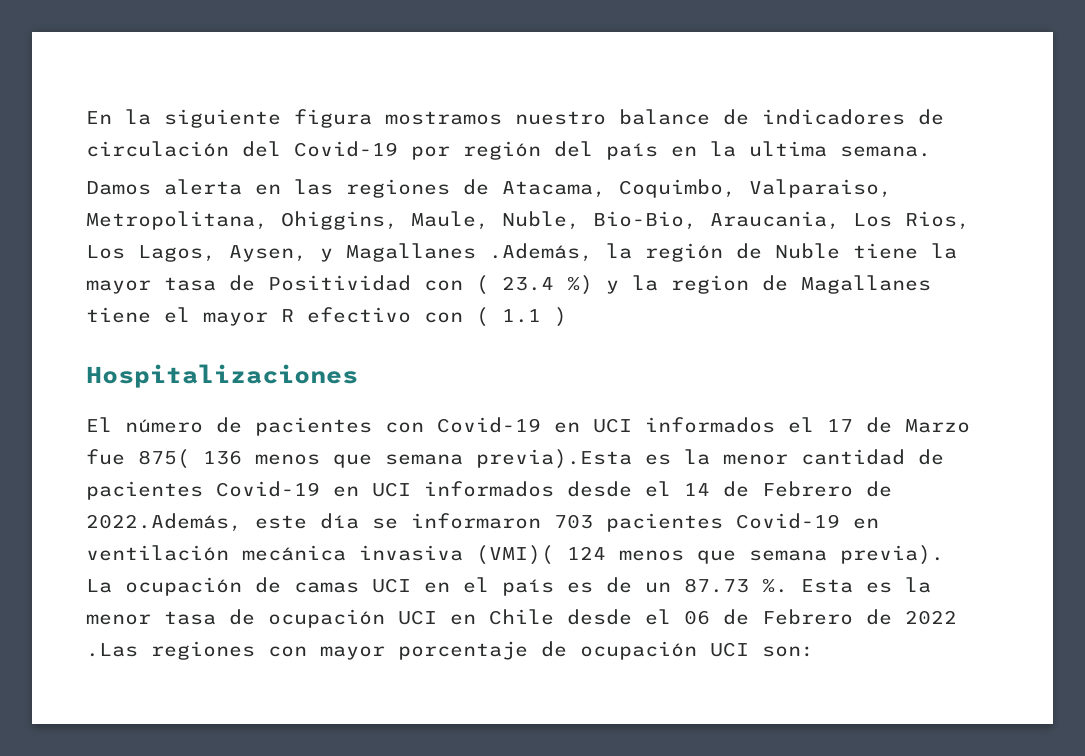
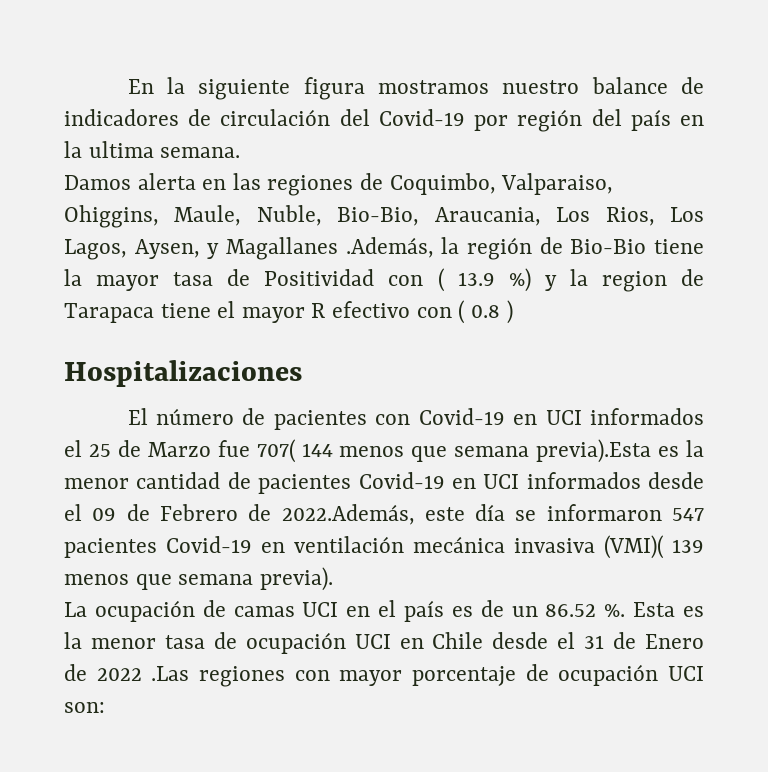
- Damos alerta en las regiones de Atacama, Coquimbo, Valparaiso, Metropolitana, Ohiggins, Maule, Nuble, Bio-Bio, Araucania, Los Rios, Los Lagos, Aysen, y Magallanes .Además, la región de Nuble tiene la mayor tasa de Positividad con ( 23.4 %) y la region de Magallanes tiene el mayor R efectivo con ( 1.1 )
+ Damos alerta en las regiones de Coquimbo, Valparaiso, Ohiggins, Maule, Nuble, Bio-Bio, Araucania, Los Rios, Los Lagos, Aysen, y Magallanes .Además, la región de Bio-Bio tiene la mayor tasa de Positividad con ( 13.9 %) y la region de Tarapaca tiene el mayor R efectivo con ( 0.8 )
- El número de pacientes con Covid-19 en UCI informados el 17 de Marzo fue 875( 136 menos que semana previa).Esta es la menor cantidad de pacientes Covid-19 en UCI informados desde el 14 de Febrero de 2022.Además, este día se informaron 703 pacientes Covid-19 en ventilación mecánica invasiva (VMI)( 124 menos que semana previa).
+ El número de pacientes con Covid-19 en UCI informados el 25 de Marzo fue 707( 144 menos que semana previa).Esta es la menor cantidad de pacientes Covid-19 en UCI informados desde el 09 de Febrero de 2022.Además, este día se informaron 547 pacientes Covid-19 en ventilación mecánica invasiva (VMI)( 139 menos que semana previa).
- La ocupación de camas UCI en el país es de un 87.73 %.
+ La ocupación de camas UCI en el país es de un 86.52 %.
- Esta es la menor tasa de ocupación UCI en Chile desde el 06 de Febrero de 2022 .Las regiones con mayor porcentaje de ocupación UCI son:
+ Esta es la menor tasa de ocupación UCI en Chile desde el 31 de Enero de 2022 .Las regiones con mayor porcentaje de ocupación UCI son:

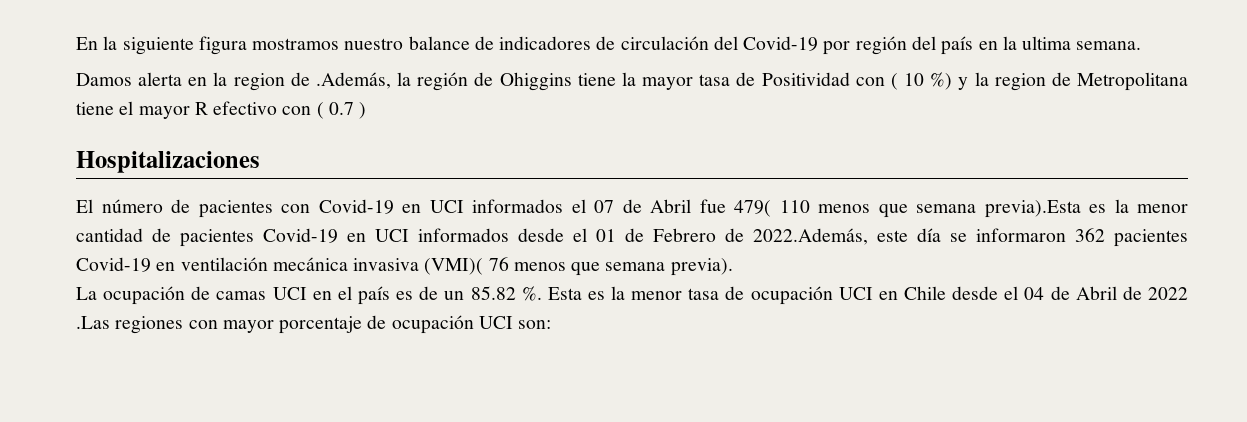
- Damos alerta en las regiones de Coquimbo, Valparaiso, Ohiggins, Maule, Nuble, Bio-Bio, Araucania, Los Rios, Los Lagos, Aysen, y Magallanes .Además, la región de Bio-Bio tiene la mayor tasa de Positividad con ( 13.9 %) y la region de Tarapaca tiene el mayor R efectivo con ( 0.8 )
+ Damos alerta en la region de .Además, la región de Ohiggins tiene la mayor tasa de Positividad con ( 10 %) y la region de Metropolitana tiene el mayor R efectivo con ( 0.7 )
- El número de pacientes con Covid-19 en UCI informados el 25 de Marzo fue 707( 144 menos que semana previa).Esta es la menor cantidad de pacientes Covid-19 en UCI informados desde el 09 de Febrero de 2022.Además, este día se informaron 547 pacientes Covid-19 en ventilación mecánica invasiva (VMI)( 139 menos que semana previa).
+ El número de pacientes con Covid-19 en UCI informados el 07 de Abril fue 479( 110 menos que semana previa).Esta es la menor cantidad de pacientes Covid-19 en UCI informados desde el 01 de Febrero de 2022.Además, este día se informaron 362 pacientes Covid-19 en ventilación mecánica invasiva (VMI)( 76 menos que semana previa).
- La ocupación de camas UCI en el país es de un 86.52 %.
+ La ocupación de camas UCI en el país es de un 85.82 %.
- Esta es la menor tasa de ocupación UCI en Chile desde el 31 de Enero de 2022 .Las regiones con mayor porcentaje de ocupación UCI son:
+ Esta es la menor tasa de ocupación UCI en Chile desde el 04 de Abril de 2022 .Las regiones con mayor porcentaje de ocupación UCI son:

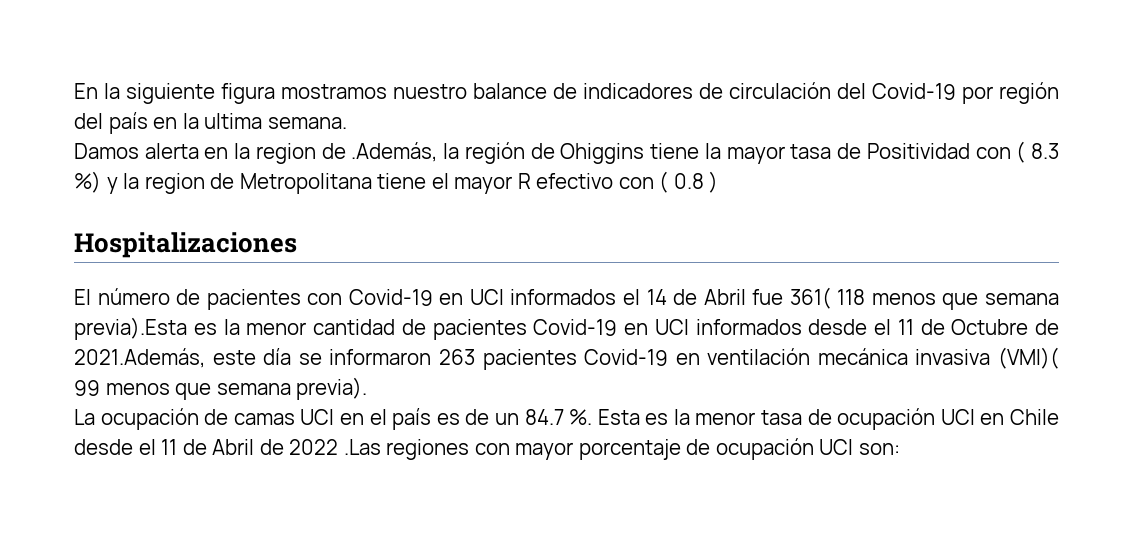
- Damos alerta en la region de .Además, la región de Ohiggins tiene la mayor tasa de Positividad con ( 10 %) y la region de Metropolitana tiene el mayor R efectivo con ( 0.7 )
+ Damos alerta en la region de .Además, la región de Ohiggins tiene la mayor tasa de Positividad con ( 8.3 %) y la region de Metropolitana tiene el mayor R efectivo con ( 0.8 )
- El número de pacientes con Covid-19 en UCI informados el 07 de Abril fue 479( 110 menos que semana previa).Esta es la menor cantidad de pacientes Covid-19 en UCI informados desde el 01 de Febrero de 2022.Además, este día se informaron 362 pacientes Covid-19 en ventilación mecánica invasiva (VMI)( 76 menos que semana previa).
+ El número de pacientes con Covid-19 en UCI informados el 14 de Abril fue 361( 118 menos que semana previa).Esta es la menor cantidad de pacientes Covid-19 en UCI informados desde el 11 de Octubre de 2021.Además, este día se informaron 263 pacientes Covid-19 en ventilación mecánica invasiva (VMI)( 99 menos que semana previa).
- La ocupación de camas UCI en el país es de un 85.82 %.
+ La ocupación de camas UCI en el país es de un 84.7 %.
- Esta es la menor tasa de ocupación UCI en Chile desde el 04 de Abril de 2022 .Las regiones con mayor porcentaje de ocupación UCI son:
+ Esta es la menor tasa de ocupación UCI en Chile desde el 11 de Abril de 2022 .Las regiones con mayor porcentaje de ocupación UCI son:

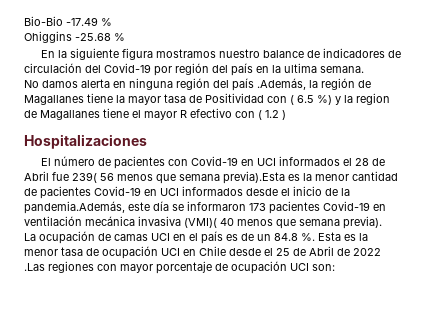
+ Bio-Bio -17.49 %
+ Ohiggins -25.68 %
- Damos alerta en la region de .Además, la región de Ohiggins tiene la mayor tasa de Positividad con ( 8.3 %) y la region de Metropolitana tiene el mayor R efectivo con ( 0.8 )
+ No damos alerta en ninguna región del país .Además, la región de Magallanes tiene la mayor tasa de Positividad con ( 6.5 %) y la region de Magallanes tiene el mayor R efectivo con ( 1.2 )
- El número de pacientes con Covid-19 en UCI informados el 14 de Abril fue 361( 118 menos que semana previa).Esta es la menor cantidad de pacientes Covid-19 en UCI informados desde el 11 de Octubre de 2021.Además, este día se informaron 263 pacientes Covid-19 en ventilación mecánica invasiva (VMI)( 99 menos que semana previa).
+ El número de pacientes con Covid-19 en UCI informados el 28 de Abril fue 239( 56 menos que semana previa).Esta es la menor cantidad de pacientes Covid-19 en UCI informados desde el inicio de la pandemia.Además, este día se informaron 173 pacientes Covid-19 en ventilación mecánica invasiva (VMI)( 40 menos que semana previa).
- La ocupación de camas UCI en el país es de un 84.7 %.
+ La ocupación de camas UCI en el país es de un 84.8 %.
- Esta es la menor tasa de ocupación UCI en Chile desde el 11 de Abril de 2022 .Las regiones con mayor porcentaje de ocupación UCI son:
+ Esta es la menor tasa de ocupación UCI en Chile desde el 25 de Abril de 2022 .Las regiones con mayor porcentaje de ocupación UCI son:

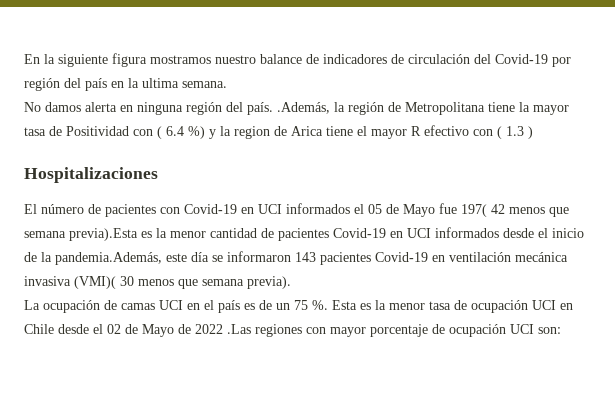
- Bio-Bio -17.49 %
- Ohiggins -25.68 %
- No damos alerta en ninguna región del país .Además, la región de Magallanes tiene la mayor tasa de Positividad con ( 6.5 %) y la region de Magallanes tiene el mayor R efectivo con ( 1.2 )
+ No damos alerta en ninguna región del país. .Además, la región de Metropolitana tiene la mayor tasa de Positividad con ( 6.4 %) y la region de Arica tiene el mayor R efectivo con ( 1.3 )
- El número de pacientes con Covid-19 en UCI informados el 28 de Abril fue 239( 56 menos que semana previa).Esta es la menor cantidad de pacientes Covid-19 en UCI informados desde el inicio de la pandemia.Además, este día se informaron 173 pacientes Covid-19 en ventilación mecánica invasiva (VMI)( 40 menos que semana previa).
+ El número de pacientes con Covid-19 en UCI informados el 05 de Mayo fue 197( 42 menos que semana previa).Esta es la menor cantidad de pacientes Covid-19 en UCI informados desde el inicio de la pandemia.Además, este día se informaron 143 pacientes Covid-19 en ventilación mecánica invasiva (VMI)( 30 menos que semana previa).
- La ocupación de camas UCI en el país es de un 84.8 %.
+ La ocupación de camas UCI en el país es de un 75 %.
- Esta es la menor tasa de ocupación UCI en Chile desde el 25 de Abril de 2022 .Las regiones con mayor porcentaje de ocupación UCI son:
+ Esta es la menor tasa de ocupación UCI en Chile desde el 02 de Mayo de 2022 .Las regiones con mayor porcentaje de ocupación UCI son:

